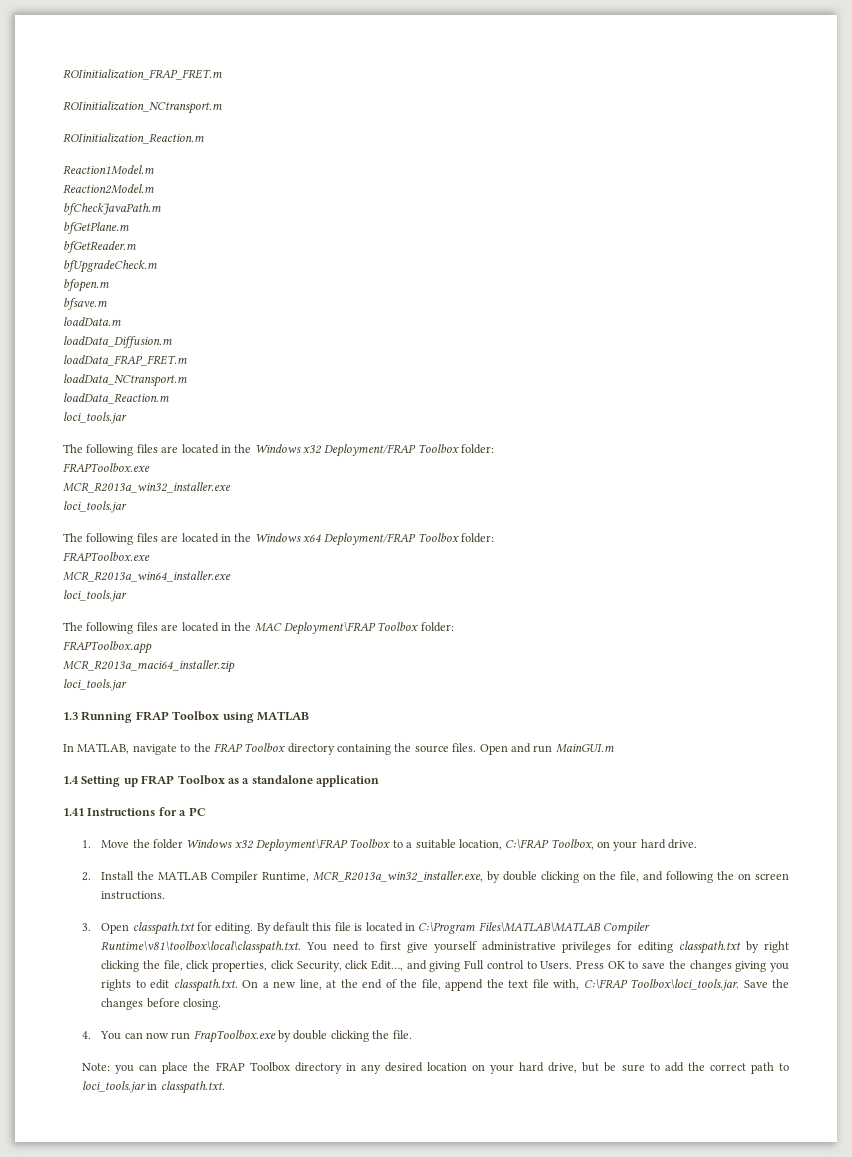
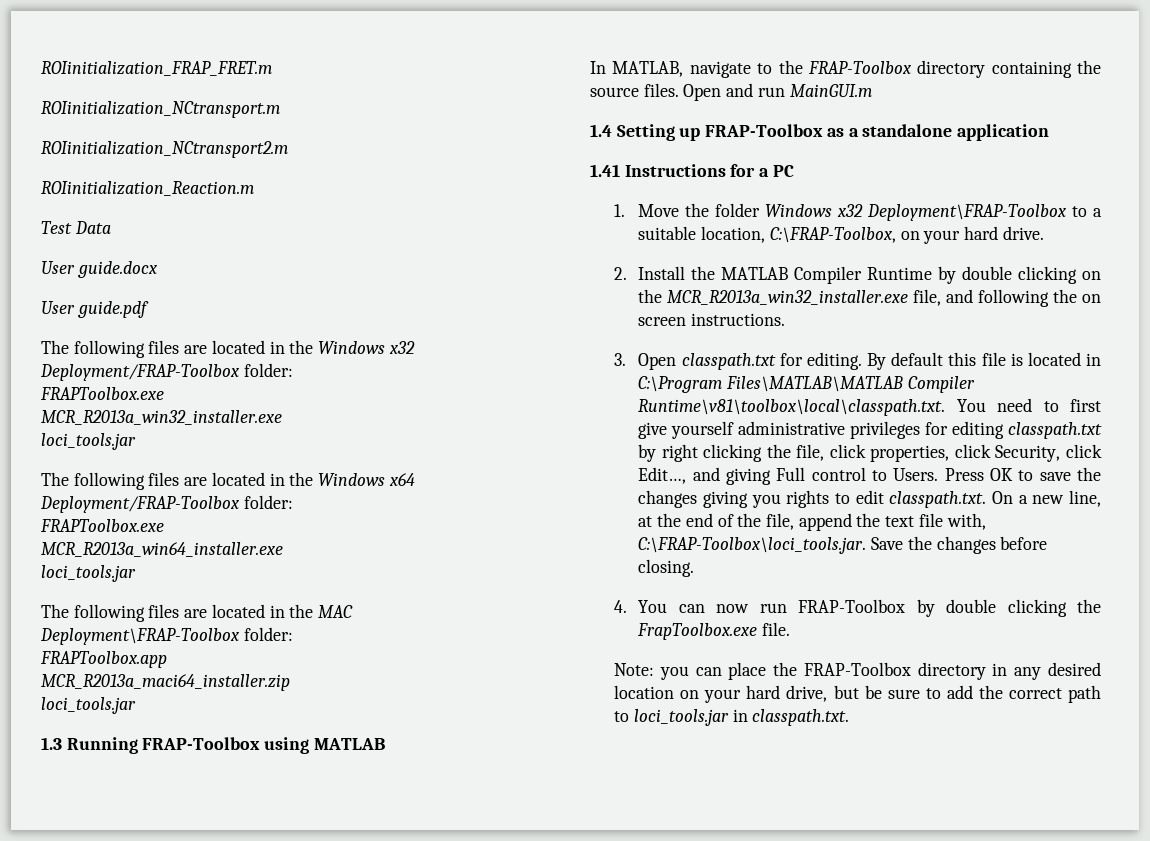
+ ROIinitialization_NCtransport2.m
- Reaction1Model.m
- Reaction2Model.m
- bfCheckJavaPath.m
- bfGetPlane.m
- bfGetReader.m
- bfUpgradeCheck.m
- bfopen.m
- bfsave.m
- loadData.m
- loadData_Diffusion.m
- loadData_FRAP_FRET.m
- loadData_NCtransport.m
- loadData_Reaction.m
- loci_tools.jar
+ Test Data
+ User guide.docx
+ User guide.pdf
- The following files are located in the Windows x32 Deployment/FRAP Toolbox folder:
+ The following files are located in the Windows x32 Deployment/FRAP-Toolbox folder:
- The following files are located in the Windows x64 Deployment/FRAP Toolbox folder:
+ The following files are located in the Windows x64 Deployment/FRAP-Toolbox folder:
- The following files are located in the MAC Deployment\FRAP Toolbox folder:
+ The following files are located in the MAC Deployment\FRAP-Toolbox folder:
- 1.3 Running FRAP Toolbox using MATLAB
+ 1.3 Running FRAP-Toolbox using MATLAB
- In MATLAB, navigate to the FRAP Toolbox directory containing the source files.
+ In MATLAB, navigate to the FRAP-Toolbox directory containing the source files.
- 1.4 Setting up FRAP Toolbox as a standalone application
+ 1.4 Setting up FRAP-Toolbox as a standalone application
- 1. Move the folder Windows x32 Deployment\FRAP Toolbox to a suitable location, C:\FRAP Toolbox, on your hard drive.
+ 1. Move the folder Windows x32 Deployment\FRAP-Toolbox to a suitable location, C:\FRAP-Toolbox, on your hard drive.
- 2. Install the MATLAB Compiler Runtime, MCR_R2013a_win32_installer.exe, by double clicking on the file, and following the on screen instructions.
+ 2. Install the MATLAB Compiler Runtime by double clicking on the MCR_R2013a_win32_installer.exe file, and following the on screen instructions.
- Press OK to save the changes giving you rights to edit classpath.txt. On a new line, at the end of the file, append the text file with, C:\FRAP Toolbox\loci_tools.jar. Save the changes before closing.
+ Press OK to save the changes giving you rights to edit classpath.txt. On a new line, at the end of the file, append the text file with, C:\FRAP-Toolbox\loci_tools.jar. Save the changes before closing.
- 4. You can now run FrapToolbox.exe by double clicking the file.
+ 4. You can now run FRAP-Toolbox by double clicking the FrapToolbox.exe file.
- Note: you can place the FRAP Toolbox directory in any desired location on your hard drive, but be sure to add the correct path to loci_tools.jar in classpath.txt.
+ Note: you can place the FRAP-Toolbox directory in any desired location on your hard drive, but be sure to add the correct path to loci_tools.jar in classpath.txt.

